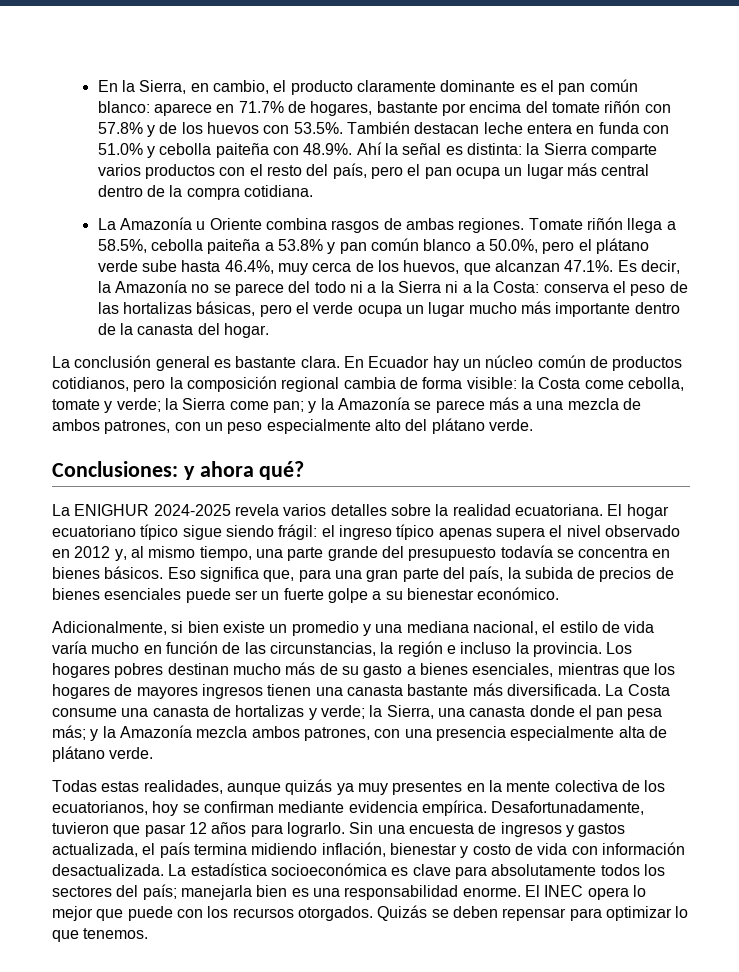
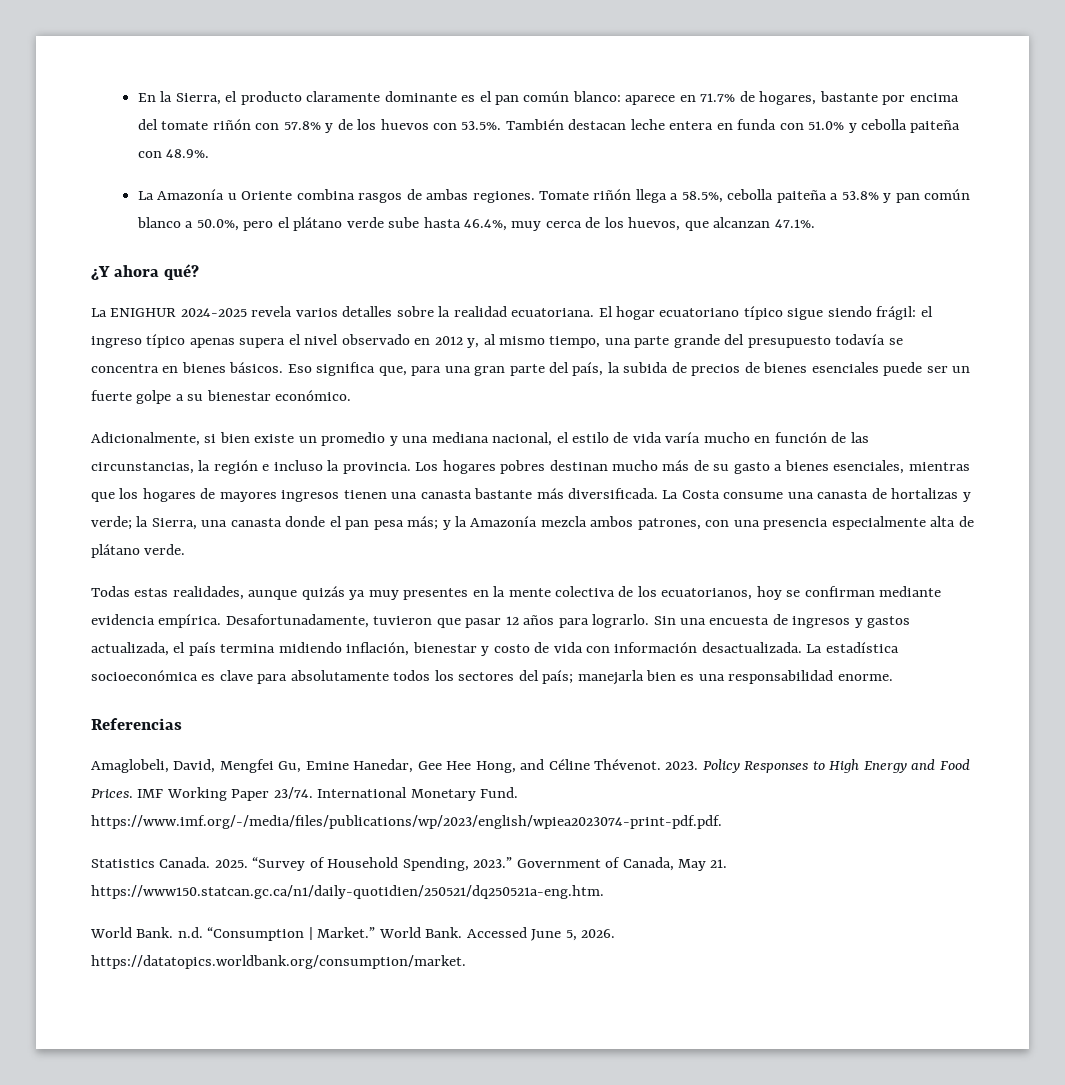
- En la Sierra, en cambio, el producto claramente dominante es el pan común blanco: aparece en 71.7% de hogares, bastante por encima del tomate riñón con 57.8% y de los huevos con 53.5%. También destacan leche entera en funda con 51.0% y cebolla paiteña con 48.9%. Ahí la señal es distinta: la Sierra comparte varios productos con el resto del país, pero el pan ocupa un lugar más central dentro de la compra cotidiana.
+ En la Sierra, el producto claramente dominante es el pan común blanco: aparece en 71.7% de hogares, bastante por encima del tomate riñón con 57.8% y de los huevos con 53.5%. También destacan leche entera en funda con 51.0% y cebolla paiteña con 48.9%.
- Tomate riñón llega a 58.5%, cebolla paiteña a 53.8% y pan común blanco a 50.0%, pero el plátano verde sube hasta 46.4%, muy cerca de los huevos, que alcanzan 47.1%. Es decir, la Amazonía no se parece del todo ni a la Sierra ni a la Costa: conserva el peso de las hortalizas básicas, pero el verde ocupa un lugar mucho más importante dentro de la canasta del hogar.
- La conclusión general es bastante clara. En Ecuador hay un núcleo común de productos cotidianos, pero la composición regional cambia de forma visible: la Costa come cebolla, tomate y verde; la Sierra come pan; y la Amazonía se parece más a una mezcla de ambos patrones, con un peso especialmente alto del plátano verde.
- Conclusiones: y ahora qué?
+ Tomate riñón llega a 58.5%, cebolla paiteña a 53.8% y pan común blanco a 50.0%, pero el plátano verde sube hasta 46.4%, muy cerca de los huevos, que alcanzan 47.1%.
+ ¿Y ahora qué?
- La estadística socioeconómica es clave para absolutamente todos los sectores del país; manejarla bien es una responsabilidad enorme. El INEC opera lo mejor que puede con los recursos otorgados. Quizás se deben repensar para optimizar lo que tenemos.
+ La estadística socioeconómica es clave para absolutamente todos los sectores del país; manejarla bien es una responsabilidad enorme.
+ Referencias
+ Amaglobeli, David, Mengfei Gu, Emine Hanedar, Gee Hee Hong, and Céline Thévenot. 2023. Policy Responses to High Energy and Food Prices. IMF Working Paper 23/74. International Monetary Fund. https://www.imf.org/-/media/files/publications/wp/2023/english/wpiea2023074-print-pdf.pdf.
+ Statistics Canada. 2025. “Survey of Household Spending, 2023.” Government of Canada, May 21. https://www150.statcan.gc.ca/n1/daily-quotidien/250521/dq250521a-eng.htm.
+ World Bank. n.d. “Consumption | Market.” World Bank. Accessed June 5, 2026. https://datatopics.worldbank.org/consumption/market.

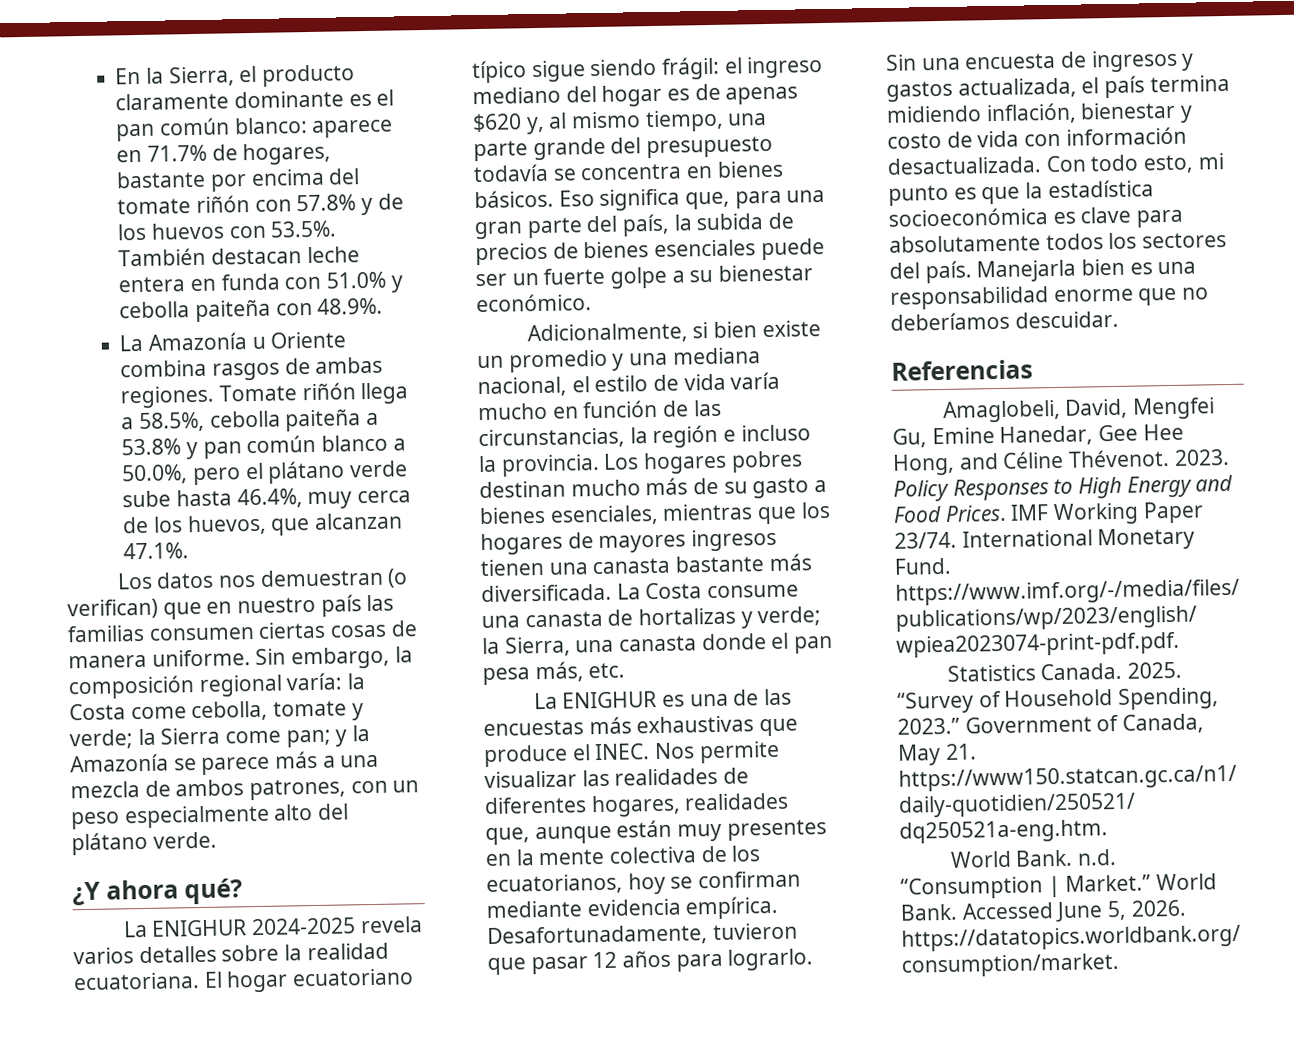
+ Los datos nos demuestran (o verifican) que en nuestro país las familias consumen ciertas cosas de manera uniforme. Sin embargo, la composición regional varía: la Costa come cebolla, tomate y verde; la Sierra come pan; y la Amazonía se parece más a una mezcla de ambos patrones, con un peso especialmente alto del plátano verde.
- El hogar ecuatoriano típico sigue siendo frágil: el ingreso típico apenas supera el nivel observado en 2012 y, al mismo tiempo, una parte grande del presupuesto todavía se concentra en bienes básicos.
+ El hogar ecuatoriano típico sigue siendo frágil: el ingreso mediano del hogar es de apenas $620 y, al mismo tiempo, una parte grande del presupuesto todavía se concentra en bienes básicos.
- La Costa consume una canasta de hortalizas y verde; la Sierra, una canasta donde el pan pesa más; y la Amazonía mezcla ambos patrones, con una presencia especialmente alta de plátano verde.
- Todas estas realidades, aunque quizás ya muy presentes en la mente colectiva de los ecuatorianos, hoy se confirman mediante evidencia empírica.
+ La Costa consume una canasta de hortalizas y verde; la Sierra, una canasta donde el pan pesa más, etc.
+ La ENIGHUR es una de las encuestas más exhaustivas que produce el INEC. Nos permite visualizar las realidades de diferentes hogares, realidades que, aunque están muy presentes en la mente colectiva de los ecuatorianos, hoy se confirman mediante evidencia empírica.
- La estadística socioeconómica es clave para absolutamente todos los sectores del país; manejarla bien es una responsabilidad enorme.
+ Con todo esto, mi punto es que la estadística socioeconómica es clave para absolutamente todos los sectores del país. Manejarla bien es una responsabilidad enorme que no deberíamos descuidar.

